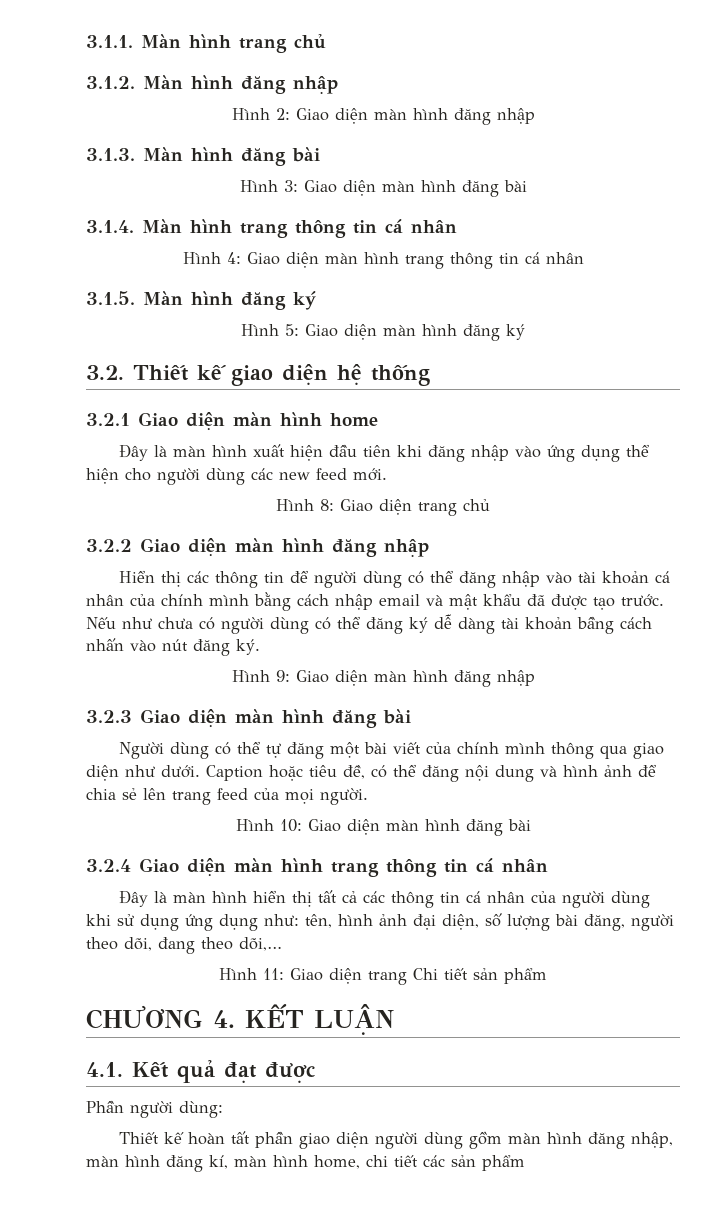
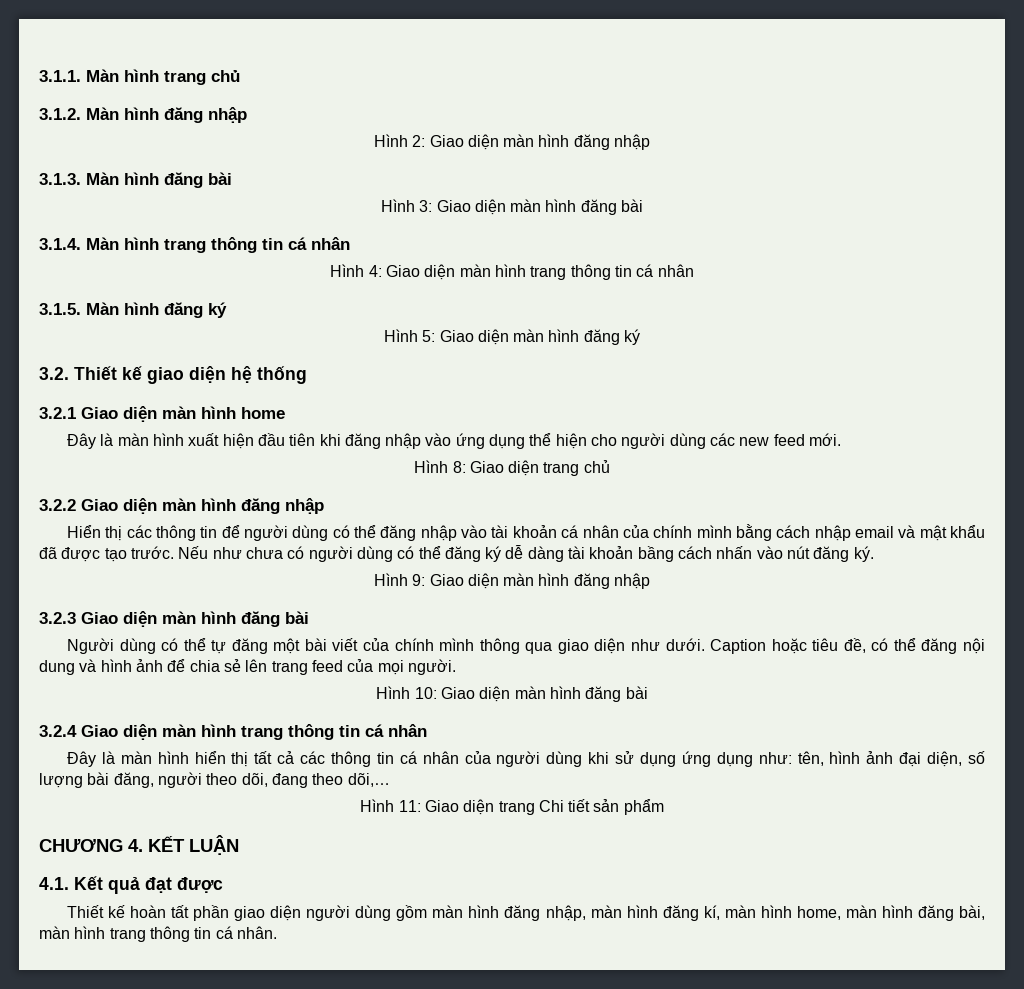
- Phần người dùng:
- Thiết kế hoàn tất phần giao diện người dùng gồm màn hình đăng nhập, màn hình đăng kí, màn hình home, chi tiết các sản phẩm
+ Thiết kế hoàn tất phần giao diện người dùng gồm màn hình đăng nhập, màn hình đăng kí, màn hình home, màn hình đăng bài, màn hình trang thông tin cá nhân.

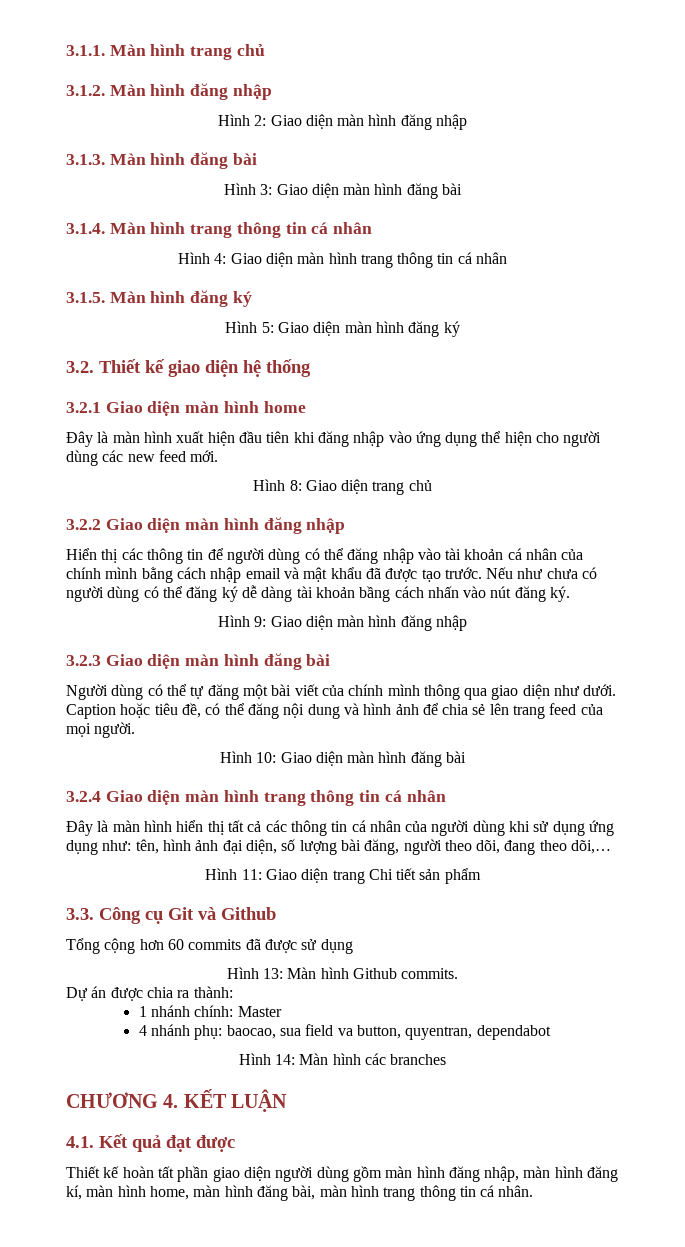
+ 3.3. Công cụ Git và Github
+ Tổng cộng hơn 60 commits đã được sử dụng
+ Hình 13: Màn hình Github commits.
+ Dự án được chia ra thành:
+ 1 nhánh chính: Master
+ 4 nhánh phụ: baocao, sua field va button, quyentran, dependabot
+ Hình 14: Màn hình các branches

